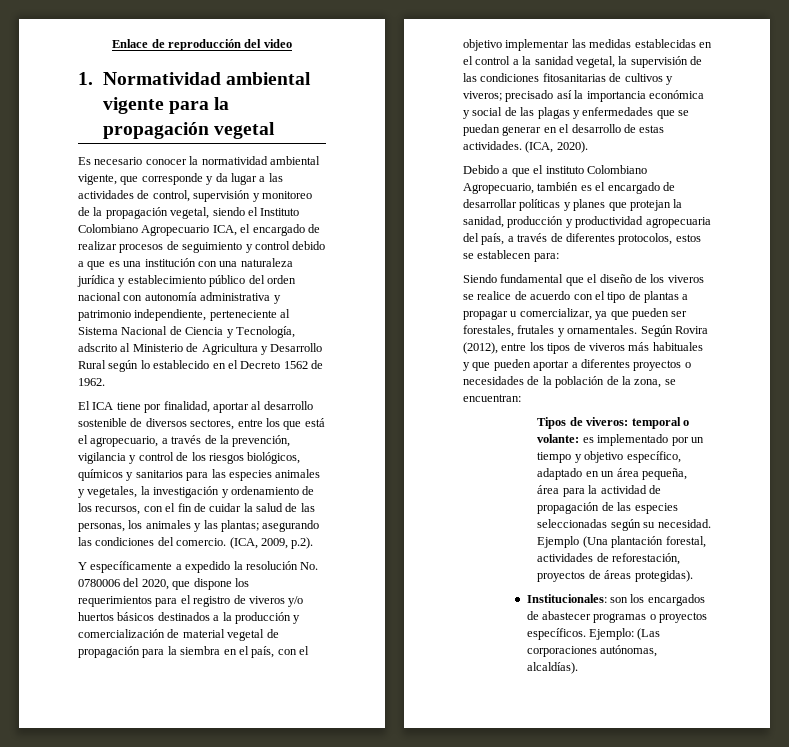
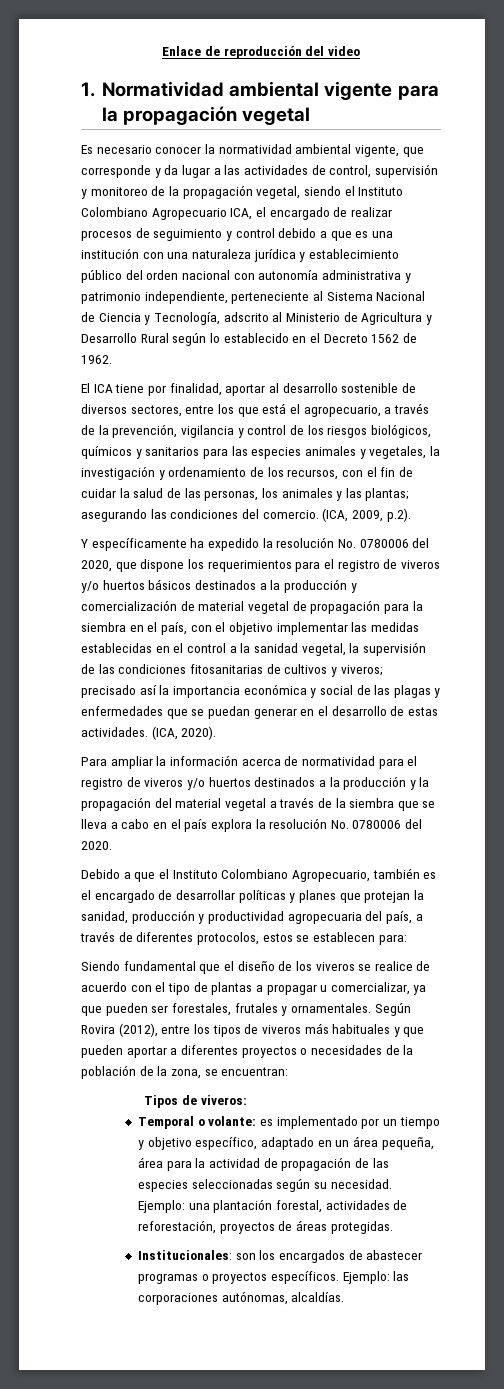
- Y específicamente a expedido la resolución No. 0780006 del 2020, que dispone los requerimientos para el registro de viveros y/o huertos básicos destinados a la producción y comercialización de material vegetal de propagación para la siembra en el país, con el objetivo implementar las medidas establecidas en el control a la sanidad vegetal, la supervisión de las condiciones fitosanitarias de cultivos y viveros;
+ Y específicamente ha expedido la resolución No. 0780006 del 2020, que dispone los requerimientos para el registro de viveros y/o huertos básicos destinados a la producción y comercialización de material vegetal de propagación para la siembra en el país, con el objetivo implementar las medidas establecidas en el control a la sanidad vegetal, la supervisión de las condiciones fitosanitarias de cultivos y viveros;
+ Para ampliar la información acerca de normatividad para el registro de viveros y/o huertos destinados a la producción y la propagación del material vegetal a través de la siembra que se lleva a cabo en el país explora la resolución No. 0780006 del 2020.
- Debido a que el instituto Colombiano Agropecuario, también es el encargado de desarrollar políticas y planes que protejan la sanidad, producción y productividad agropecuaria del país, a través de diferentes protocolos, estos se establecen para:
+ Debido a que el Instituto Colombiano Agropecuario, también es el encargado de desarrollar políticas y planes que protejan la sanidad, producción y productividad agropecuaria del país, a través de diferentes protocolos, estos se establecen para:
- Tipos de viveros: temporal o volante: es implementado por un tiempo y objetivo específico, adaptado en un área pequeña, área para la actividad de propagación de las especies seleccionadas según su necesidad.
+ Tipos de viveros:
+ Temporal o volante: es implementado por un tiempo y objetivo específico, adaptado en un área pequeña, área para la actividad de propagación de las especies seleccionadas según su necesidad.
- Ejemplo (Una plantación forestal, actividades de reforestación, proyectos de áreas protegidas).
+ Ejemplo: una plantación forestal, actividades de reforestación, proyectos de áreas protegidas.
- Ejemplo: (Las corporaciones autónomas, alcaldías).
+ Ejemplo: las corporaciones autónomas, alcaldías.

